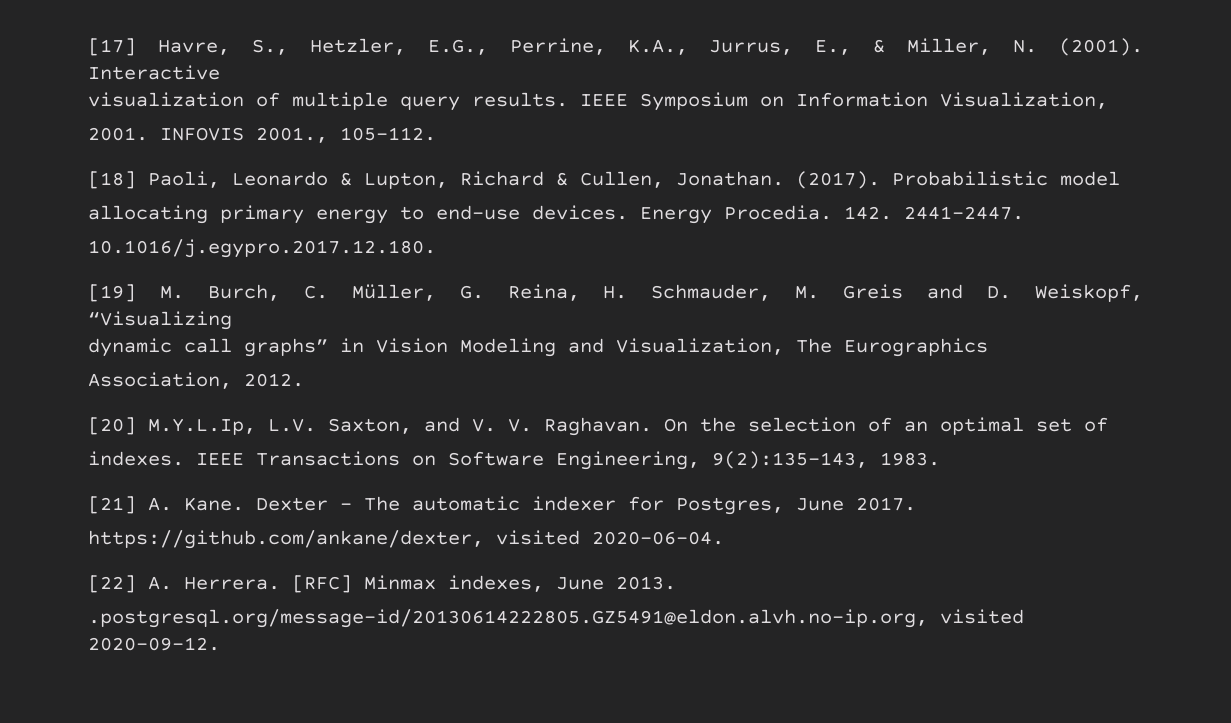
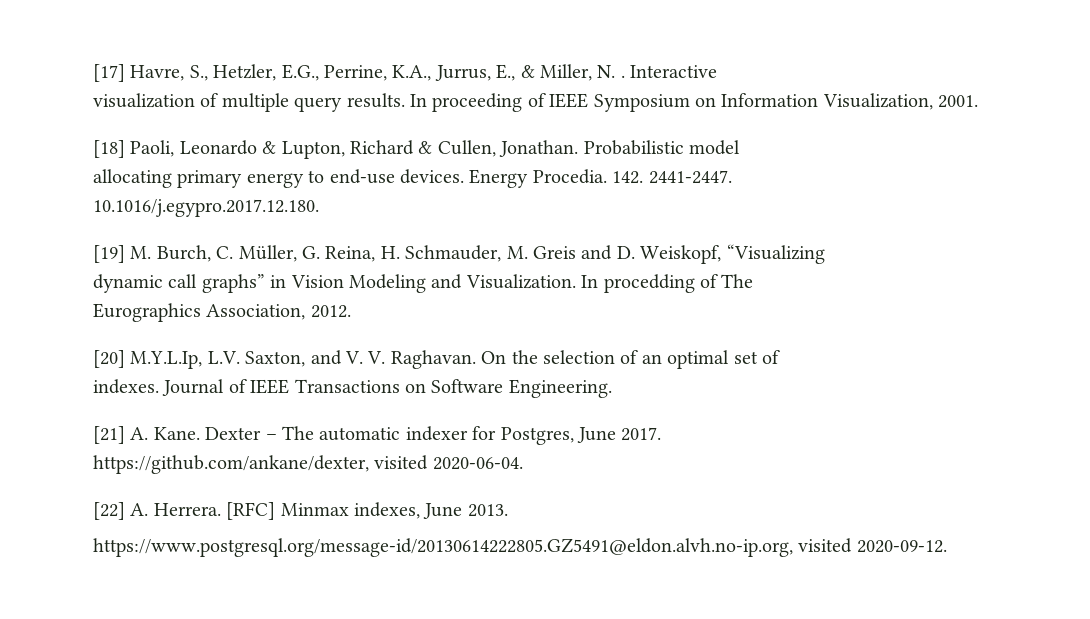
- [17] Havre, S., Hetzler, E.G., Perrine, K.A., Jurrus, E., & Miller, N. (2001).
+ [17] Havre, S., Hetzler, E.G., Perrine, K.A., Jurrus, E., & Miller, N. .
- IEEE Symposium on Information Visualization,
- 2001. INFOVIS 2001., 105-112.
+ In proceeding of IEEE Symposium on Information Visualization, 2001.
- (2017).
- dynamic call graphs” in Vision Modeling and Visualization, The Eurographics
- Association, 2012.
+ dynamic call graphs” in Vision Modeling and Visualization. In procedding of The
+ Eurographics Association, 2012.
- IEEE Transactions on Software Engineering, 9(2):135–143, 1983.
+ Journal of IEEE Transactions on Software Engineering.
- .postgresql.org/message-id/20130614222805.GZ5491@eldon.alvh.no-ip.org, visited 2020-09-12.
+ https://www.postgresql.org/message-id/20130614222805.GZ5491@eldon.alvh.no-ip.org, visited 2020-09-12.

